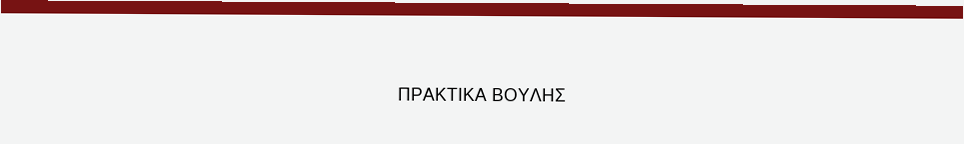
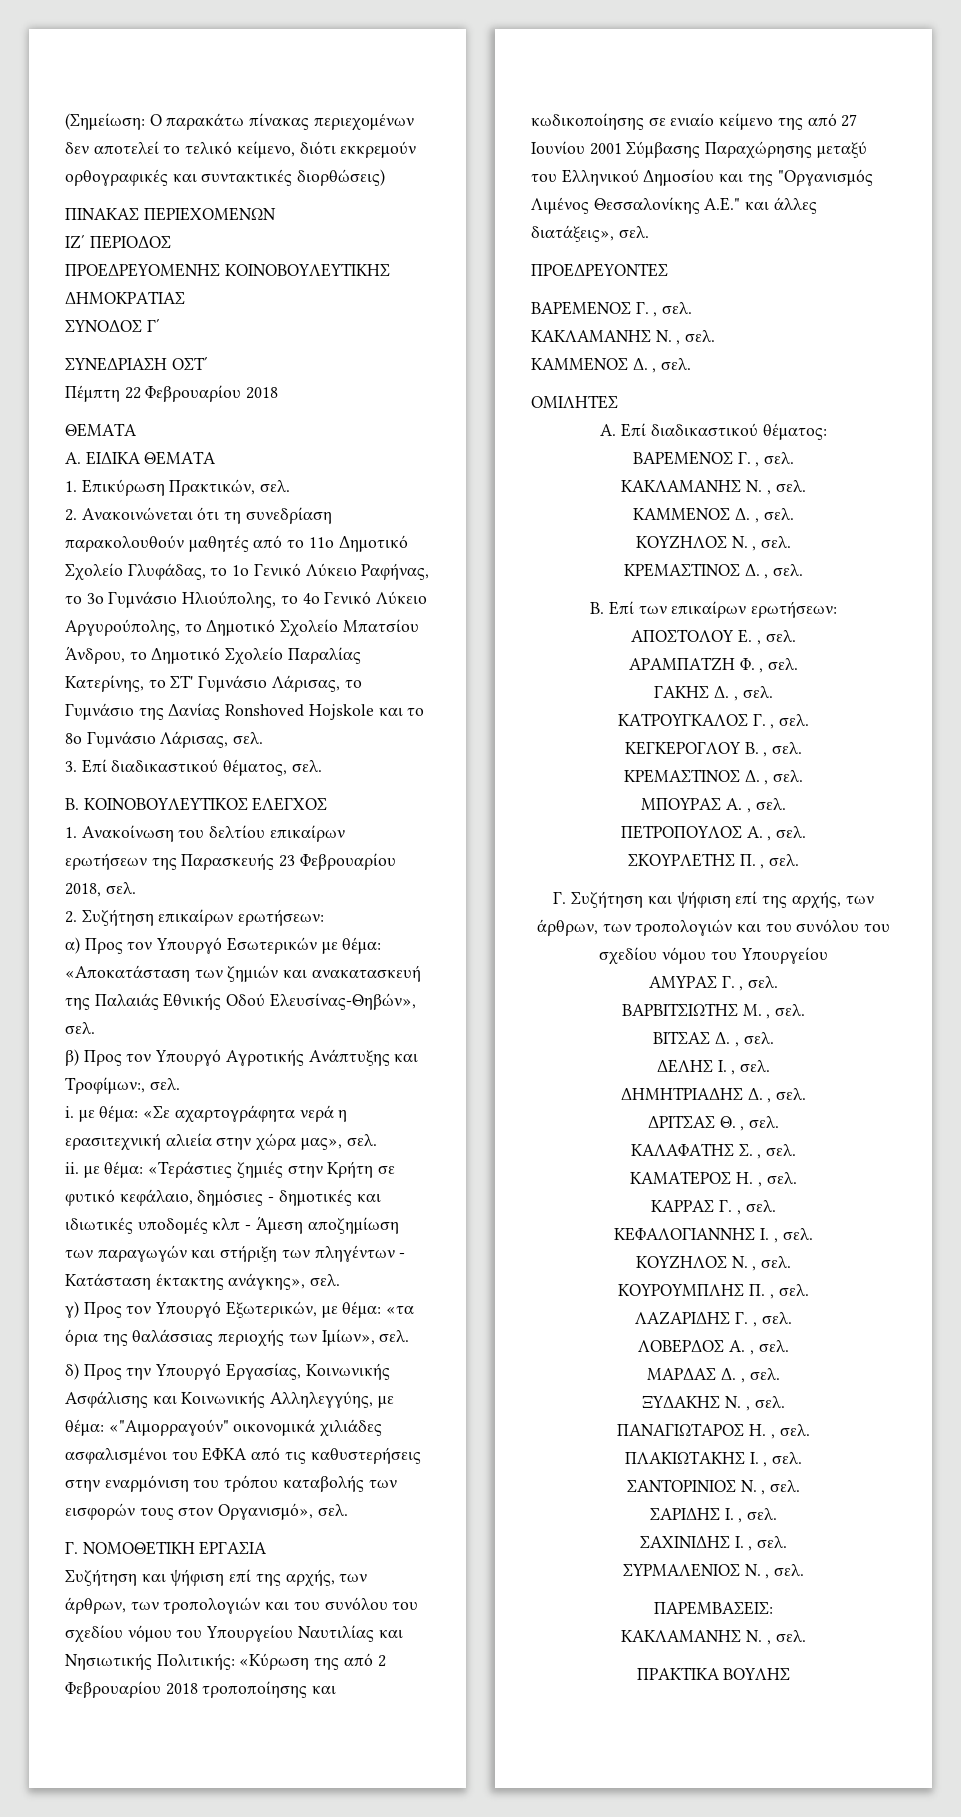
+ (Σημείωση: Ο παρακάτω πίνακας περιεχομένων δεν αποτελεί το τελικό κείμενο, διότι εκκρεμούν ορθογραφικές και συντακτικές διορθώσεις)
+ ΠΙΝΑΚΑΣ ΠΕΡΙΕΧΟΜΕΝΩΝ
+ ΙΖ΄ ΠΕΡΙΟΔΟΣ
+ ΠΡΟΕΔΡΕΥΟΜΕΝΗΣ ΚΟΙΝΟΒΟΥΛΕΥΤΙΚΗΣ ΔΗΜΟΚΡΑΤΙΑΣ
+ ΣΥΝΟΔΟΣ Γ΄
+ ΣΥΝΕΔΡΙΑΣΗ ΟΣΤ΄
+ Πέμπτη 22 Φεβρουαρίου 2018
+ ΘΕΜΑΤΑ
+ Α. ΕΙΔΙΚΑ ΘΕΜΑΤΑ
+ 1. Επικύρωση Πρακτικών, σελ.
+ 2. Ανακοινώνεται ότι τη συνεδρίαση παρακολουθούν μαθητές από το 11ο Δημοτικό Σχολείο Γλυφάδας, το 1ο Γενικό Λύκειο Ραφήνας, το 3ο Γυμνάσιο Ηλιούπολης, το 4ο Γενικό Λύκειο Αργυρούπολης, το Δημοτικό Σχολείο Μπατσίου Άνδρου, το Δημοτικό Σχολείο Παραλίας Κατερίνης, το ΣΤ' Γυμνάσιο Λάρισας, το Γυμνάσιο της Δανίας Ronshoved Hojskole και το 8ο Γυμνάσιο Λάρισας, σελ.
+ 3. Επί διαδικαστικού θέματος, σελ.
+ Β. ΚΟΙΝΟΒΟΥΛΕΥΤΙΚΟΣ ΕΛΕΓΧΟΣ
+ 1. Ανακοίνωση του δελτίου επικαίρων ερωτήσεων της Παρασκευής 23 Φεβρουαρίου 2018, σελ.
+ 2. Συζήτηση επικαίρων ερωτήσεων:
+ α) Προς τον Υπουργό Εσωτερικών με θέμα: «Αποκατάσταση των ζημιών και ανακατασκευή της Παλαιάς Εθνικής Οδού Ελευσίνας-Θηβών», σελ.
+ β) Προς τον Υπουργό Αγροτικής Ανάπτυξης και Τροφίμων:, σελ.
+ i. με θέμα: «Σε αχαρτογράφητα νερά η ερασιτεχνική αλιεία στην χώρα μας», σελ.
+ ii. με θέμα: «Τεράστιες ζημιές στην Κρήτη σε φυτικό κεφάλαιο, δημόσιες - δημοτικές και ιδιωτικές υποδομές κλπ - Άμεση αποζημίωση των παραγωγών και στήριξη των πληγέντων - Κατάσταση έκτακτης ανάγκης», σελ.
+ γ) Προς τον Υπουργό Εξωτερικών, με θέμα: «τα όρια της θαλάσσιας περιοχής των Ιμίων», σελ.
+ δ) Προς την Υπουργό Εργασίας, Κοινωνικής Ασφάλισης και Κοινωνικής Αλληλεγγύης, με θέμα: «"Αιμορραγούν" οικονομικά χιλιάδες ασφαλισμένοι του ΕΦΚΑ από τις καθυστερήσεις στην εναρμόνιση του τρόπου καταβολής των εισφορών τους στον Οργανισμό», σελ.
+ Γ. ΝΟΜΟΘΕΤΙΚΗ ΕΡΓΑΣΙΑ
+ Συζήτηση και ψήφιση επί της αρχής, των άρθρων, των τροπολογιών και του συνόλου του σχεδίου νόμου του Υπουργείου Ναυτιλίας και Νησιωτικής Πολιτικής: «Κύρωση της από 2 Φεβρουαρίου 2018 τροποποίησης και κωδικοποίησης σε ενιαίο κείμενο της από 27 Ιουνίου 2001 Σύμβασης Παραχώρησης μεταξύ του Ελληνικού Δημοσίου και της "Οργανισμός Λιμένος Θεσσαλονίκης Α.Ε." και άλλες διατάξεις», σελ.
+ ΠΡΟΕΔΡΕΥΟΝΤΕΣ
+ ΒΑΡΕΜΕΝΟΣ Γ. , σελ.
+ ΚΑΚΛΑΜΑΝΗΣ Ν. , σελ.
+ ΚΑΜΜΕΝΟΣ Δ. , σελ.
+ ΟΜΙΛΗΤΕΣ
+ Α. Επί διαδικαστικού θέματος:
+ ΒΑΡΕΜΕΝΟΣ Γ. , σελ.
+ ΚΑΚΛΑΜΑΝΗΣ Ν. , σελ.
+ ΚΑΜΜΕΝΟΣ Δ. , σελ.
+ ΚΟΥΖΗΛΟΣ Ν. , σελ.
+ ΚΡΕΜΑΣΤΙΝΟΣ Δ. , σελ.
+ Β. Επί των επικαίρων ερωτήσεων:
+ ΑΠΟΣΤΟΛΟΥ Ε. , σελ.
+ ΑΡΑΜΠΑΤΖΗ Φ. , σελ.
+ ΓΑΚΗΣ Δ. , σελ.
+ ΚΑΤΡΟΥΓΚΑΛΟΣ Γ. , σελ.
+ ΚΕΓΚΕΡΟΓΛΟΥ Β. , σελ.
+ ΚΡΕΜΑΣΤΙΝΟΣ Δ. , σελ.
+ ΜΠΟΥΡΑΣ Α. , σελ.
+ ΠΕΤΡΟΠΟΥΛΟΣ Α. , σελ.
+ ΣΚΟΥΡΛΕΤΗΣ Π. , σελ.
+ Γ. Συζήτηση και ψήφιση επί της αρχής, των άρθρων, των τροπολογιών και του συνόλου του σχεδίου νόμου του Υπουργείου
+ ΑΜΥΡΑΣ Γ. , σελ.
+ ΒΑΡΒΙΤΣΙΩΤΗΣ Μ. , σελ.
+ ΒΙΤΣΑΣ Δ. , σελ.
+ ΔΕΛΗΣ Ι. , σελ.
+ ΔΗΜΗΤΡΙΑΔΗΣ Δ. , σελ.
+ ΔΡΙΤΣΑΣ Θ. , σελ.
+ ΚΑΛΑΦΑΤΗΣ Σ. , σελ.
+ ΚΑΜΑΤΕΡΟΣ Η. , σελ.
+ ΚΑΡΡΑΣ Γ. , σελ.
+ ΚΕΦΑΛΟΓΙΑΝΝΗΣ Ι. , σελ.
+ ΚΟΥΖΗΛΟΣ Ν. , σελ.
+ ΚΟΥΡΟΥΜΠΛΗΣ Π. , σελ.
+ ΛΑΖΑΡΙΔΗΣ Γ. , σελ.
+ ΛΟΒΕΡΔΟΣ Α. , σελ.
+ ΜΑΡΔΑΣ Δ. , σελ.
+ ΞΥΔΑΚΗΣ Ν. , σελ.
+ ΠΑΝΑΓΙΩΤΑΡΟΣ Η. , σελ.
+ ΠΛΑΚΙΩΤΑΚΗΣ Ι. , σελ.
+ ΣΑΝΤΟΡΙΝΙΟΣ Ν. , σελ.
+ ΣΑΡΙΔΗΣ Ι. , σελ.
+ ΣΑΧΙΝΙΔΗΣ Ι. , σελ.
+ ΣΥΡΜΑΛΕΝΙΟΣ Ν. , σελ.
+ ΠΑΡΕΜΒΑΣΕΙΣ:
+ ΚΑΚΛΑΜΑΝΗΣ Ν. , σελ.

